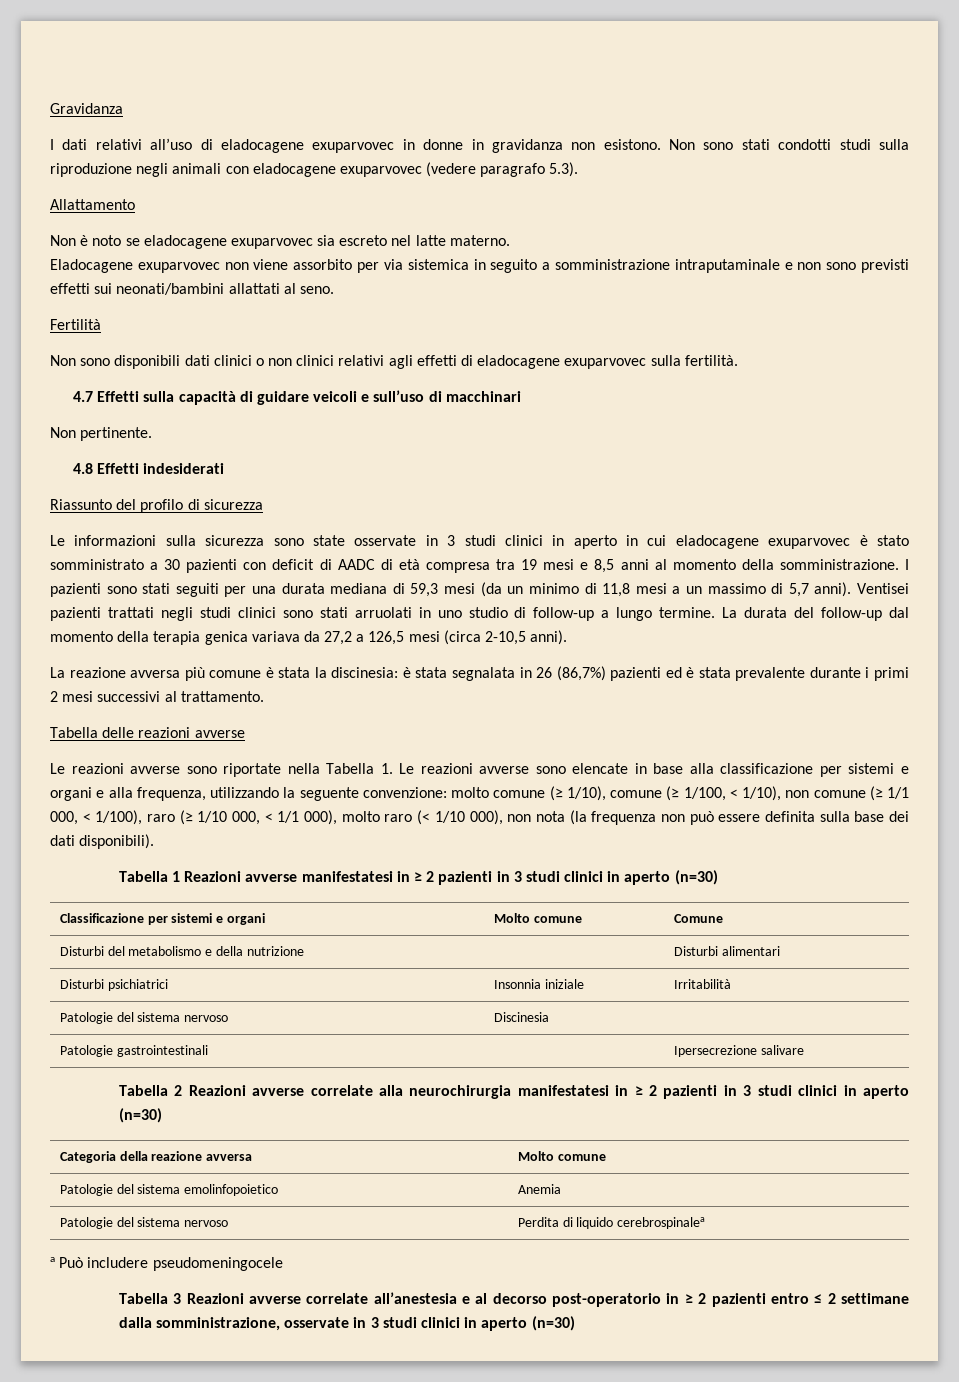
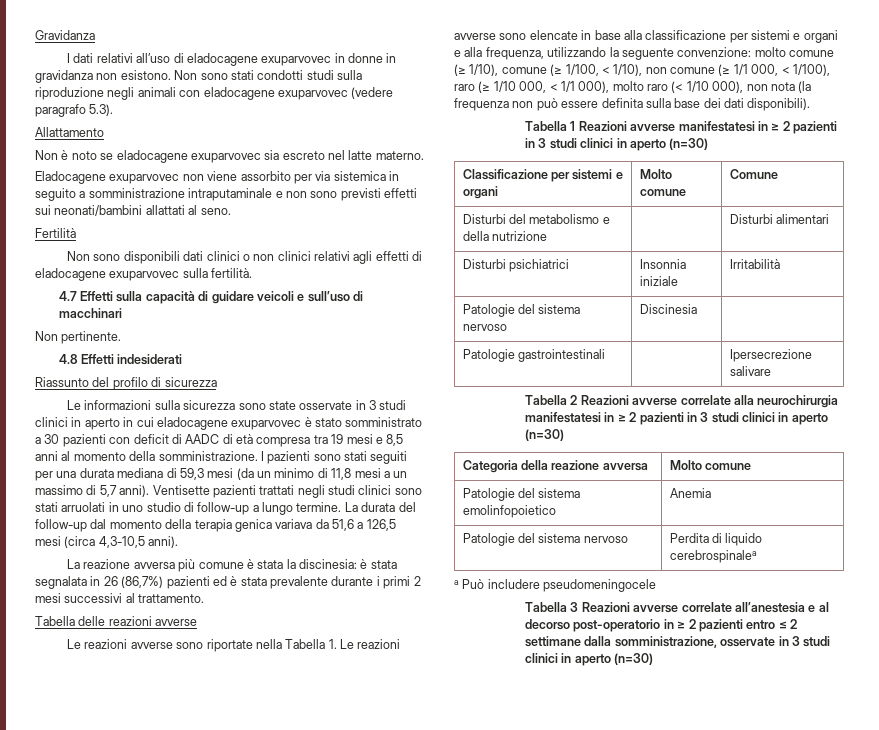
- Ventisei pazienti trattati negli studi clinici sono stati arruolati in uno studio di follow-up a lungo termine.
+ Ventisette pazienti trattati negli studi clinici sono stati arruolati in uno studio di follow-up a lungo termine.
- La durata del follow-up dal momento della terapia genica variava da 27,2 a 126,5 mesi (circa 2-10,5 anni).
+ La durata del follow-up dal momento della terapia genica variava da 51,6 a 126,5 mesi (circa 4,3-10,5 anni).

